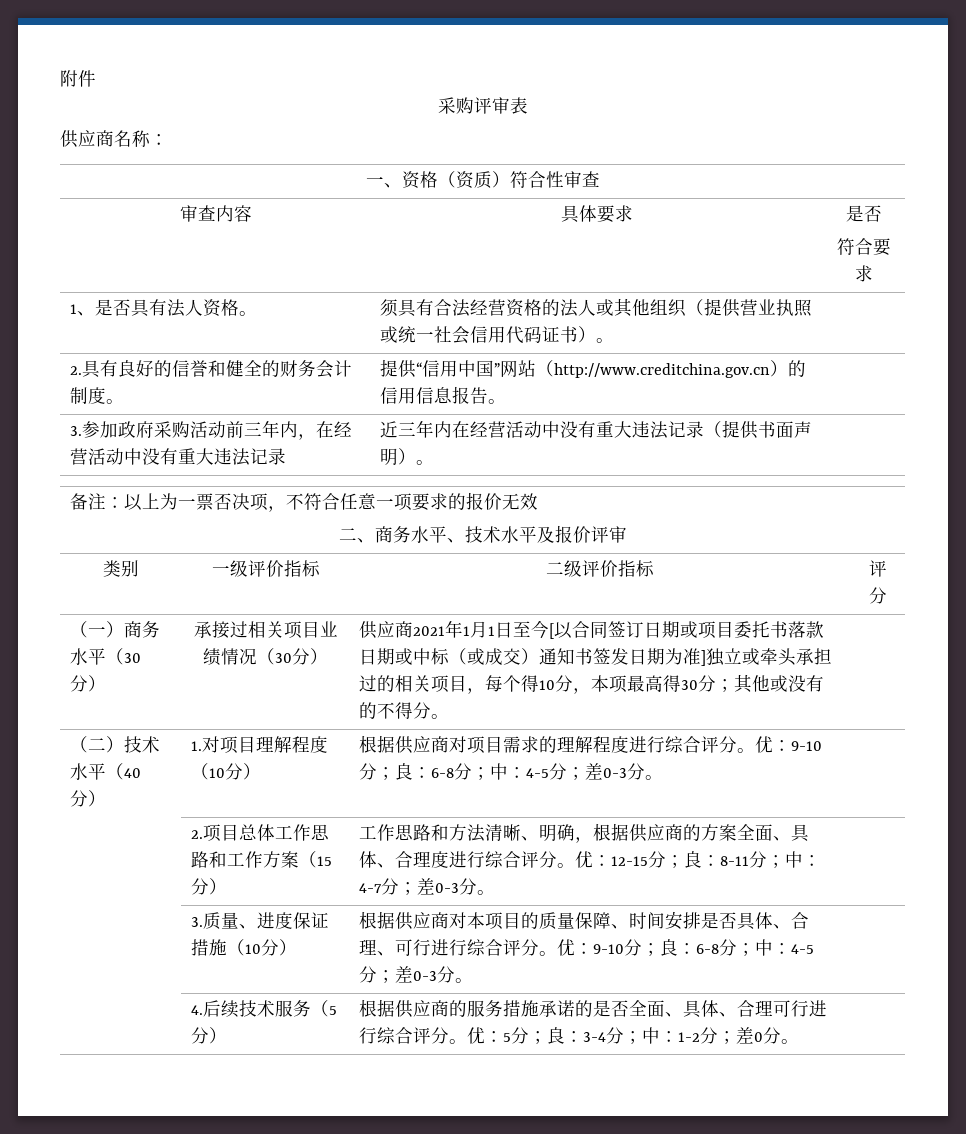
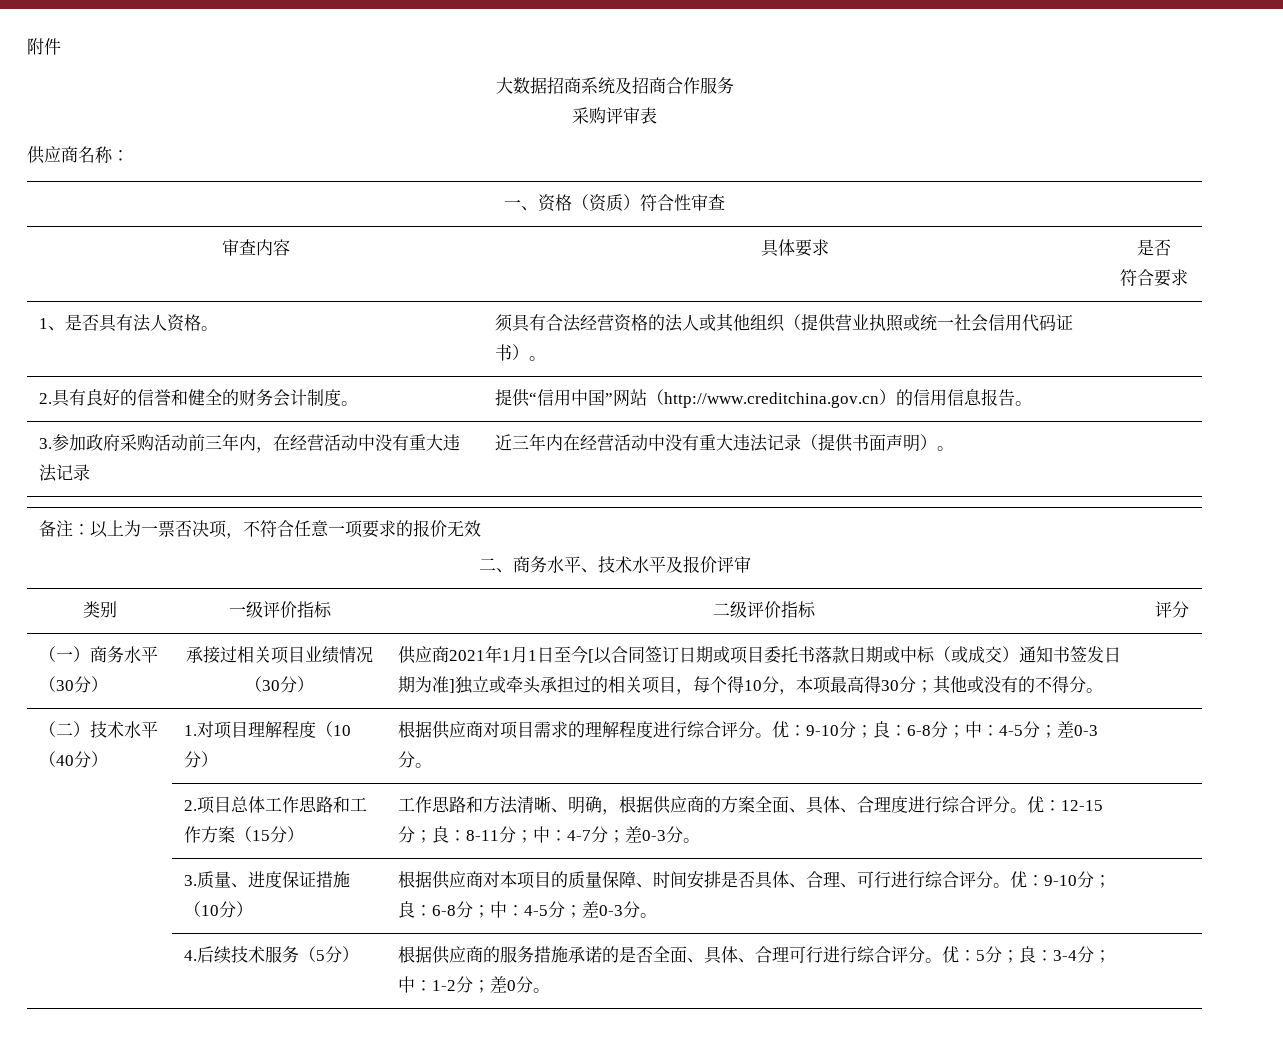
+ 大数据招商系统及招商合作服务

